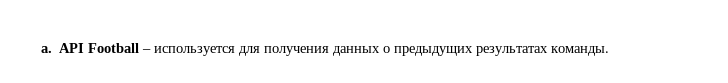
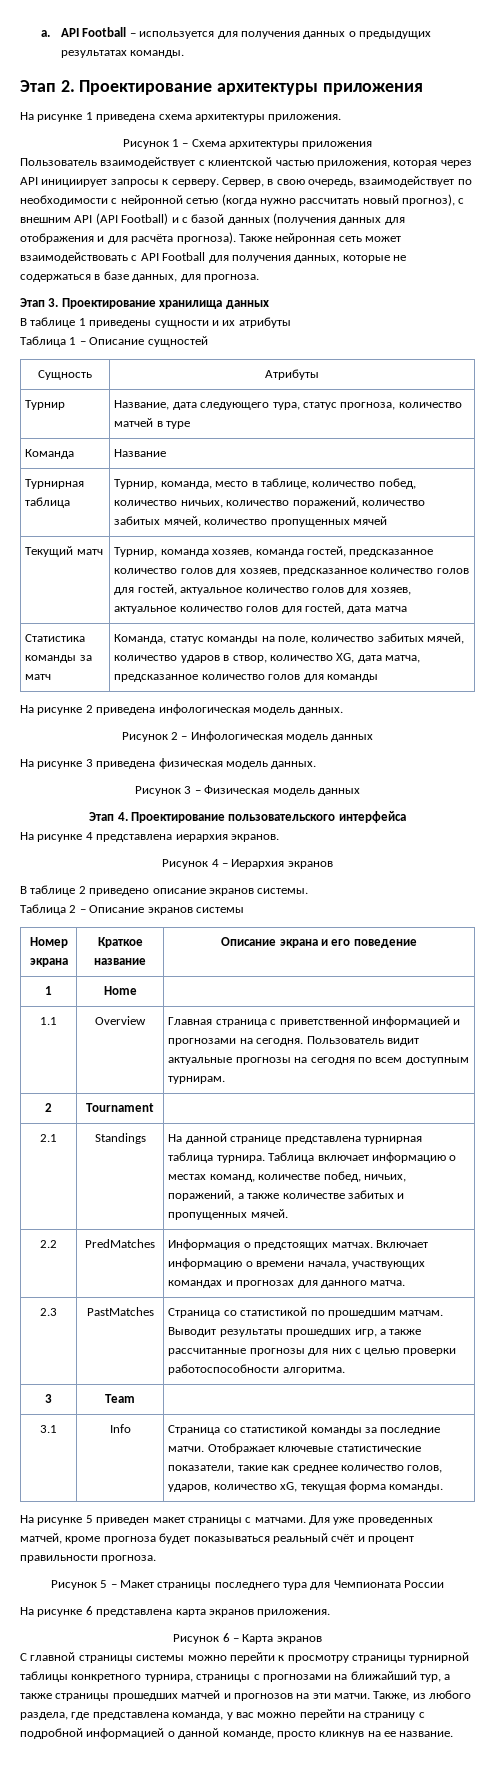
+ Этап 2. Проектирование архитектуры приложения
+ На рисунке 1 приведена схема архитектуры приложения.
+ Рисунок 1 – Схема архитектуры приложения
+ Пользователь взаимодействует с клиентской частью приложения, которая через API инициирует запросы к серверу. Сервер, в свою очередь, взаимодействует по необходимости с нейронной сетью (когда нужно рассчитать новый прогноз), c внешним API (API Football) и с базой данных (получения данных для отображения и для расчёта прогноза). Также нейронная сеть может взаимодействовать с API Football для получения данных, которые не содержаться в базе данных, для прогноза.
+ Этап 3. Проектирование хранилища данных
+ В таблице 1 приведены сущности и их атрибуты
+ Таблица 1 – Описание сущностей
+ Сущность | Атрибуты
+ Турнир | Название, дата следующего тура, статус прогноза, количество матчей в туре
+ Команда | Название
+ Турнирная таблица | Турнир, команда, место в таблице, количество побед, количество ничьих, количество поражений, количество забитых мячей, количество пропущенных мячей
+ Текущий матч | Турнир, команда хозяев, команда гостей, предсказанное количество голов для хозяев, предсказанное количество голов для гостей, актуальное количество голов для хозяев, актуальное количество голов для гостей, дата матча
+ Статистика команды за матч | Команда, статус команды на поле, количество забитых мячей, количество ударов в створ, количество XG, дата матча, предсказанное количество голов для команды
+ На рисунке 2 приведена инфологическая модель данных.
+ Рисунок 2 – Инфологическая модель данных
+ На рисунке 3 приведена физическая модель данных.
+ Рисунок 3 – Физическая модель данных
+ Этап 4. Проектирование пользовательского интерфейса
+ На рисунке 4 представлена иерархия экранов.
+ Рисунок 4 – Иерархия экранов
+ В таблице 2 приведено описание экранов системы.
+ Таблица 2 – Описание экранов системы
+ Номер экрана | Краткое название | Описание экрана и его поведение
+ 1 | Home |
+ 1.1 | Overview | Главная страница с приветственной информацией и прогнозами на сегодня. Пользователь видит актуальные прогнозы на сегодня по всем доступным турнирам.
+ 2 | Tournament |
+ 2.1 | Standings | На данной странице представлена турнирная таблица турнира. Таблица включает информацию о местах команд, количестве побед, ничьих, поражений, а также количестве забитых и пропущенных мячей.
+ 2.2 | PredMatches | Информация о предстоящих матчах. Включает информацию о времени начала, участвующих командах и прогнозах для данного матча.
+ 2.3 | PastMatches | Страница со статистикой по прошедшим матчам. Выводит результаты прошедших игр, а также рассчитанные прогнозы для них с целью проверки работоспособности алгоритма.
+ 3 | Team |
+ 3.1 | Info | Страница со статистикой команды за последние матчи. Отображает ключевые статистические показатели, такие как среднее количество голов, ударов, количество xG, текущая форма команды.
+ На рисунке 5 приведен макет страницы с матчами. Для уже проведенных матчей, кроме прогноза будет показываться реальный счёт и процент правильности прогноза.
+ Рисунок 5 – Макет страницы последнего тура для Чемпионата России
+ На рисунке 6 представлена карта экранов приложения.
+ Рисунок 6 – Карта экранов
+ С главной страницы системы можно перейти к просмотру страницы турнирной таблицы конкретного турнира, страницы с прогнозами на ближайший тур, а также страницы прошедших матчей и прогнозов на эти матчи. Также, из любого раздела, где представлена команда, у вас можно перейти на страницу с подробной информацией о данной команде, просто кликнув на ее название.

